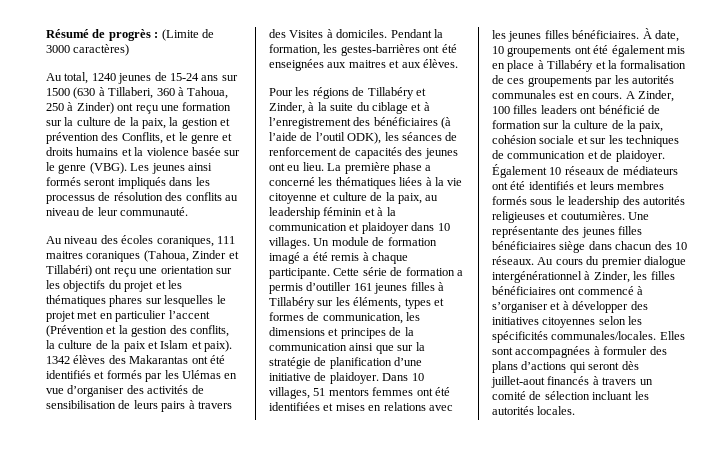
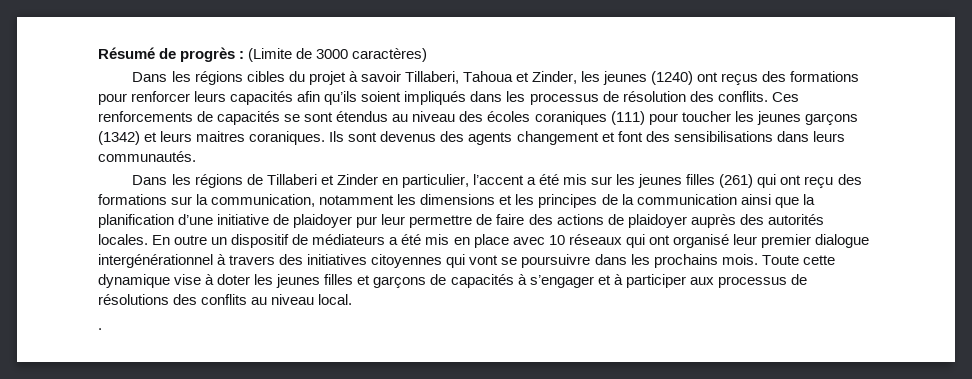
- Au total, 1240 jeunes de 15-24 ans sur 1500 (630 à Tillaberi, 360 à Tahoua, 250 à Zinder) ont reçu une formation sur la culture de la paix, la gestion et prévention des Conflits, et le genre et droits humains et la violence basée sur le genre (VBG). Les jeunes ainsi formés seront impliqués dans les processus de résolution des conflits au niveau de leur communauté.
- Au niveau des écoles coraniques, 111 maitres coraniques (Tahoua, Zinder et Tillabéri) ont reçu une orientation sur les objectifs du projet et les thématiques phares sur lesquelles le projet met en particulier l’accent (Prévention et la gestion des conflits, la culture de la paix et Islam et paix). 1342 élèves des Makarantas ont été identifiés et formés par les Ulémas en vue d’organiser des activités de sensibilisation de leurs pairs à travers des Visites à domiciles. Pendant la formation, les gestes-barrières ont été enseignées aux maitres et aux élèves.
- Pour les régions de Tillabéry et Zinder, à la suite du ciblage et à l’enregistrement des bénéficiaires (à l’aide de l’outil ODK), les séances de renforcement de capacités des jeunes ont eu lieu. La première phase a concerné les thématiques liées à la vie citoyenne et culture de la paix, au leadership féminin et à la communication et plaidoyer dans 10 villages. Un module de formation imagé a été remis à chaque participante. Cette série de formation a permis d’outiller 161 jeunes filles à Tillabéry sur les éléments, types et formes de communication, les dimensions et principes de la communication ainsi que sur la stratégie de planification d’une initiative de plaidoyer. Dans 10 villages, 51 mentors femmes ont été identifiées et mises en relations avec les jeunes filles bénéficiaires. À date, 10 groupements ont été également mis en place à Tillabéry et la formalisation de ces groupements par les autorités communales est en cours. A Zinder, 100 filles leaders ont bénéficié de formation sur la culture de la paix, cohésion sociale et sur les techniques de communication et de plaidoyer. Également 10 réseaux de médiateurs ont été identifiés et leurs membres formés sous le leadership des autorités religieuses et coutumières. Une représentante des jeunes filles bénéficiaires siège dans chacun des 10 réseaux. Au cours du premier dialogue intergénérationnel à Zinder, les filles bénéficiaires ont commencé à s’organiser et à développer des initiatives citoyennes selon les spécificités communales/locales. Elles sont accompagnées à formuler des plans d’actions qui seront dès juillet-aout financés à travers un comité de sélection incluant les autorités locales.
+ Dans les régions cibles du projet à savoir Tillaberi, Tahoua et Zinder, les jeunes (1240) ont reçus des formations pour renforcer leurs capacités afin qu’ils soient impliqués dans les processus de résolution des conflits. Ces renforcements de capacités se sont étendus au niveau des écoles coraniques (111) pour toucher les jeunes garçons (1342) et leurs maitres coraniques. Ils sont devenus des agents changement et font des sensibilisations dans leurs communautés.
+ Dans les régions de Tillaberi et Zinder en particulier, l’accent a été mis sur les jeunes filles (261) qui ont reçu des formations sur la communication, notamment les dimensions et les principes de la communication ainsi que la planification d’une initiative de plaidoyer pur leur permettre de faire des actions de plaidoyer auprès des autorités locales. En outre un dispositif de médiateurs a été mis en place avec 10 réseaux qui ont organisé leur premier dialogue intergénérationnel à travers des initiatives citoyennes qui vont se poursuivre dans les prochains mois. Toute cette dynamique vise à doter les jeunes filles et garçons de capacités à s’engager et à participer aux processus de résolutions des conflits au niveau local.
+ .

